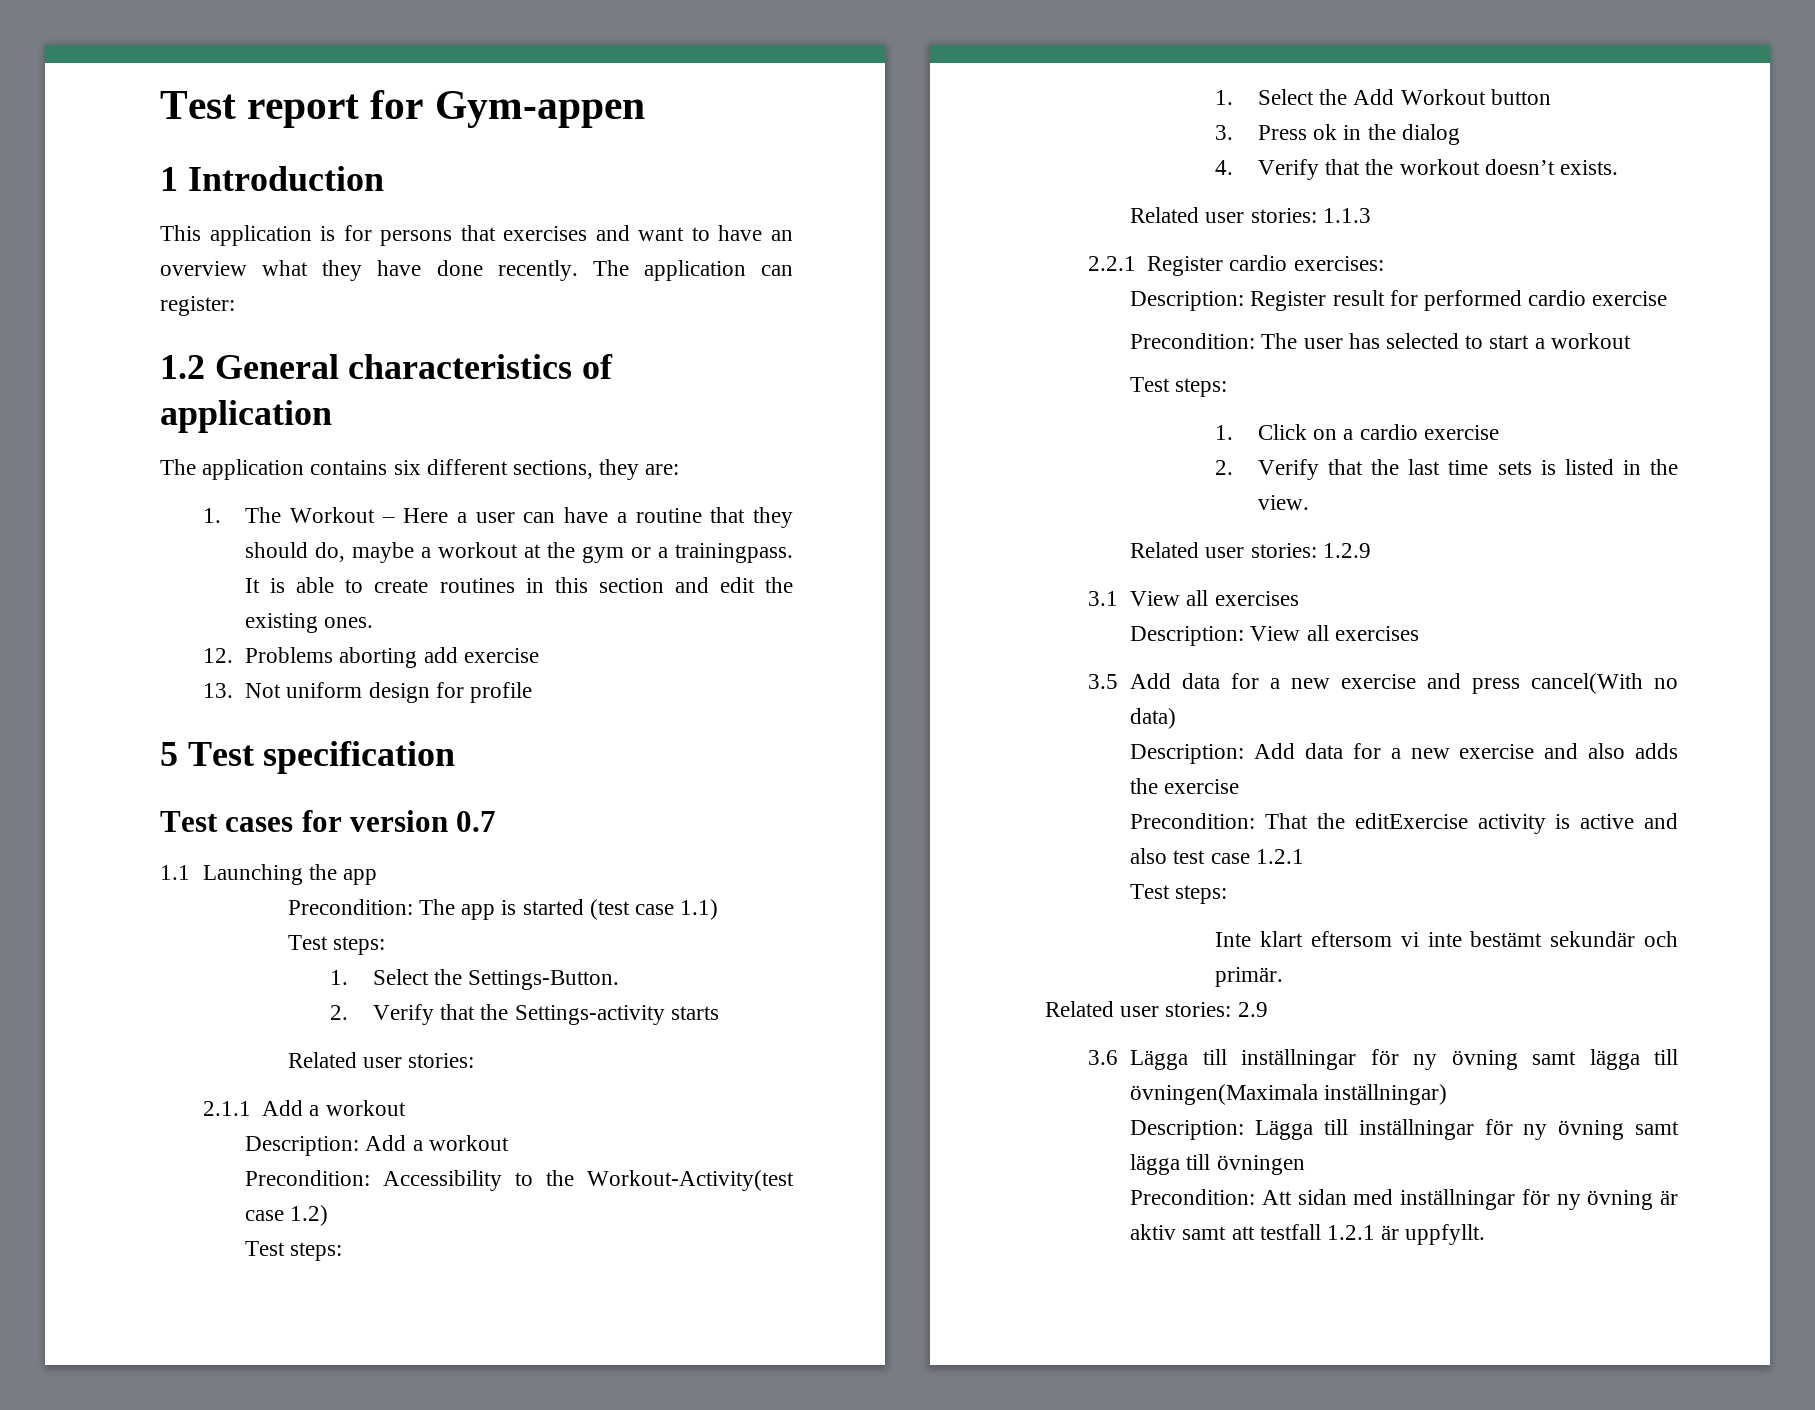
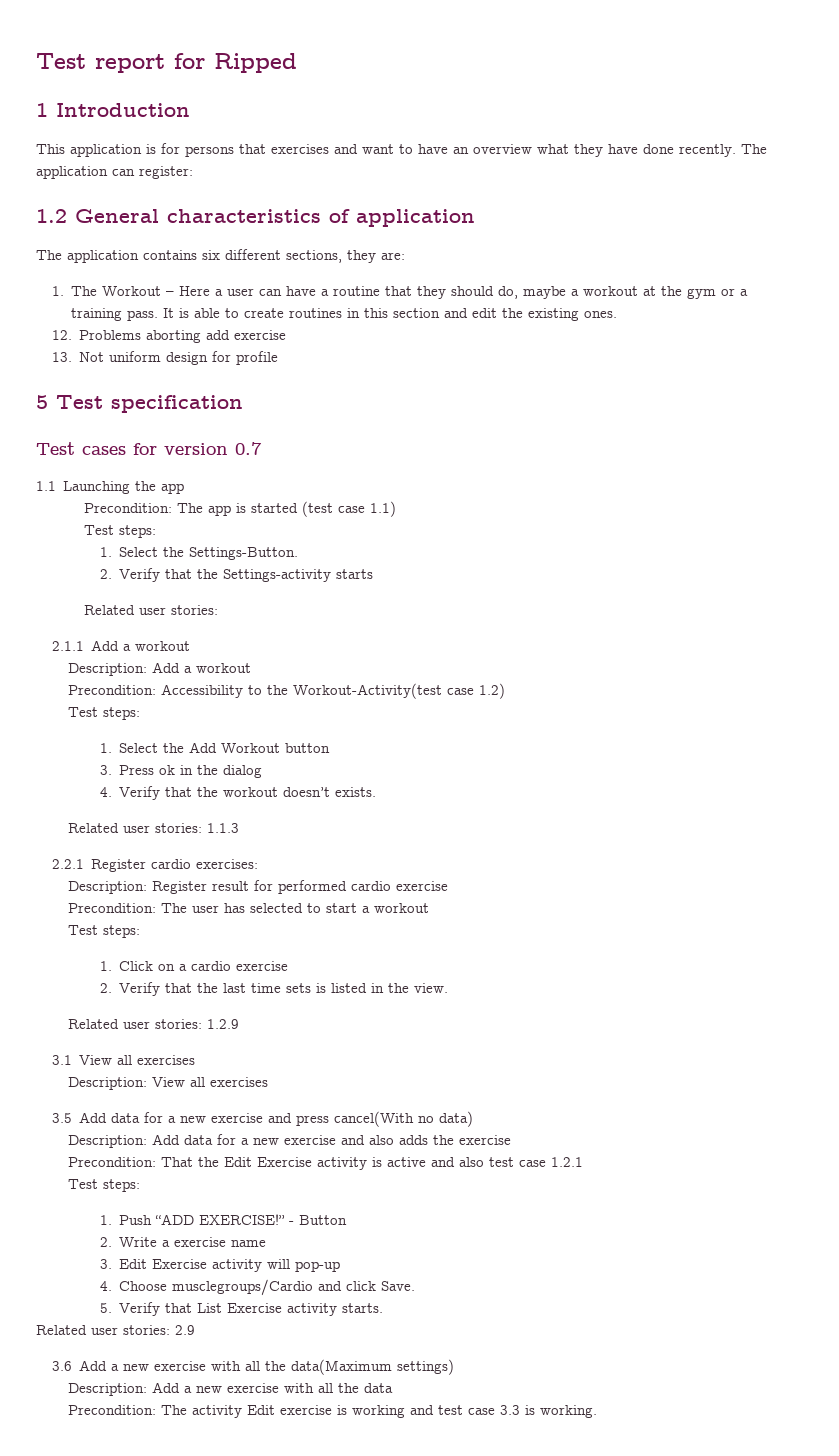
- Test report for Gym-appen
+ Test report for Ripped
- 1. The Workout – Here a user can have a routine that they should do, maybe a workout at the gym or a trainingpass.
+ 1. The Workout – Here a user can have a routine that they should do, maybe a workout at the gym or a training pass.
- Precondition: That the editExercise activity is active and also test case 1.2.1
+ Precondition: That the Edit Exercise activity is active and also test case 1.2.1
- Inte klart eftersom vi inte bestämt sekundär och primär.
+ 1. Push “ADD EXERCISE!” - Button
+ 2. Write a exercise name
+ 3. Edit Exercise activity will pop-up
+ 4. Choose musclegroups/Cardio and click Save.
+ 5. Verify that List Exercise activity starts.
- 3.6 Lägga till inställningar för ny övning samt lägga till övningen(Maximala inställningar)
- Description: Lägga till inställningar för ny övning samt lägga till övningen
- Precondition: Att sidan med inställningar för ny övning är aktiv samt att testfall 1.2.1 är uppfyllt.
+ 3.6 Add a new exercise with all the data(Maximum settings)
+ Description: Add a new exercise with all the data
+ Precondition: The activity Edit exercise is working and test case 3.3 is working.

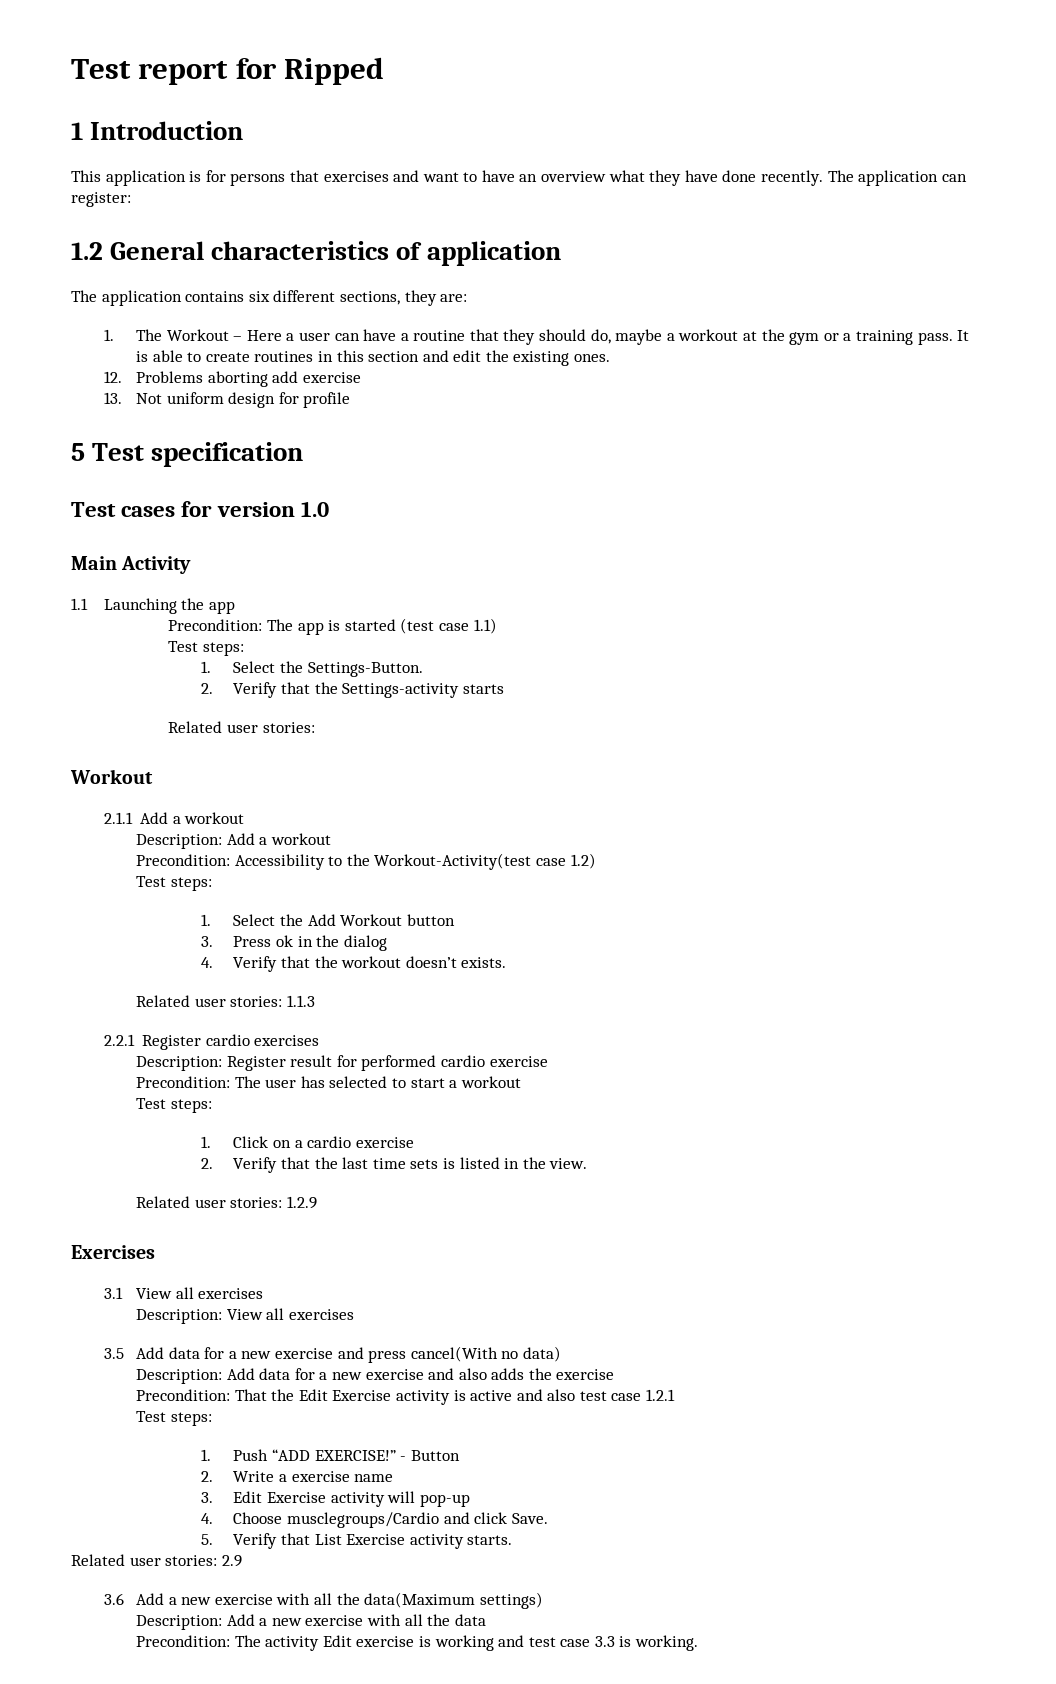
- Test cases for version 0.7
+ Test cases for version 1.0
+ Main Activity
  2. Verify that the Settings-activity starts
  Related user stories:
+ Workout
- 2.2.1 Register cardio exercises:
+ 2.2.1 Register cardio exercises
+ Exercises

